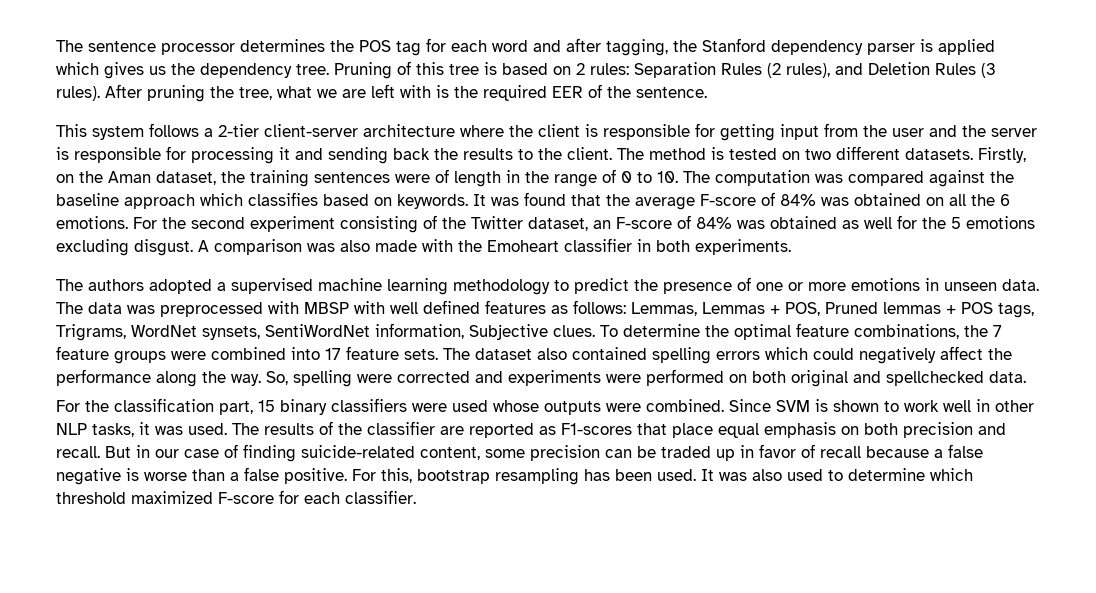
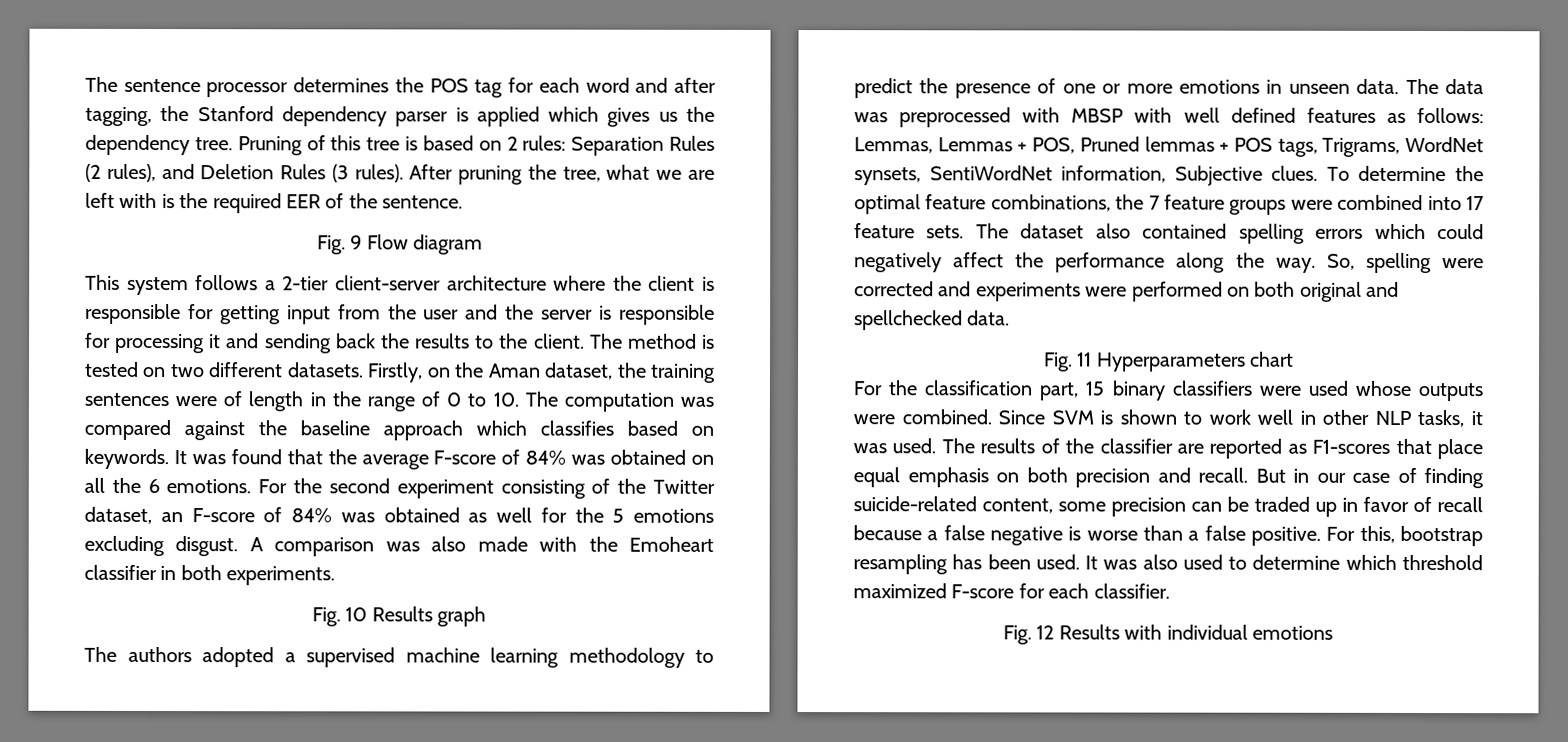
+ Fig. 9 Flow diagram
+ Fig. 10 Results graph
+ Fig. 11 Hyperparameters chart
+ Fig. 12 Results with individual emotions

